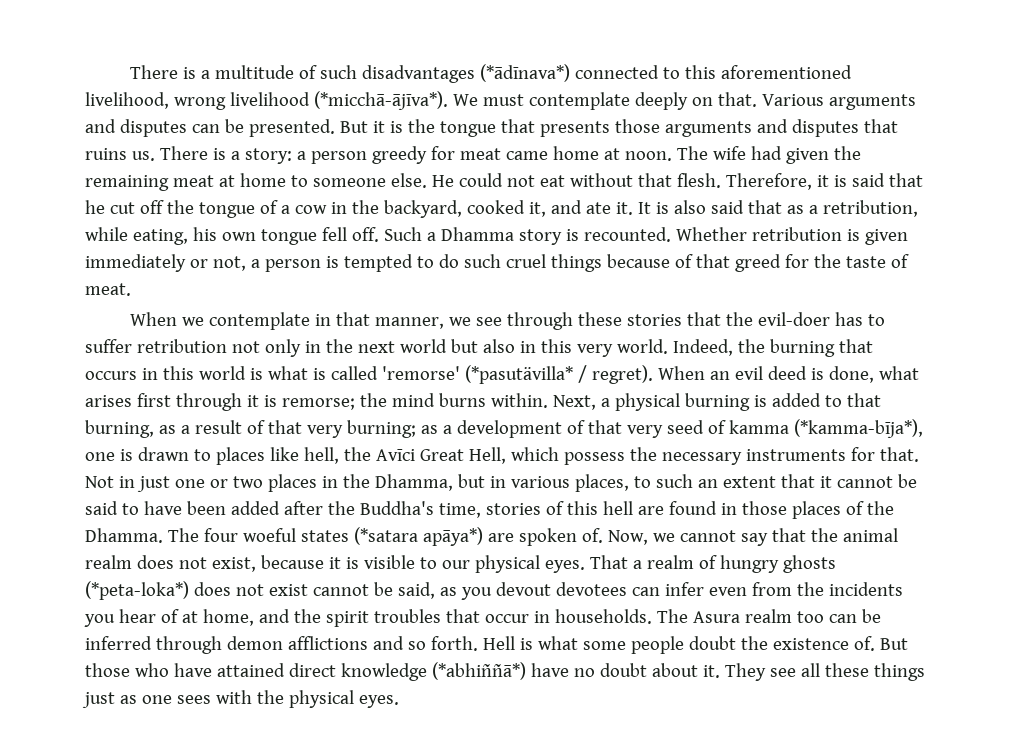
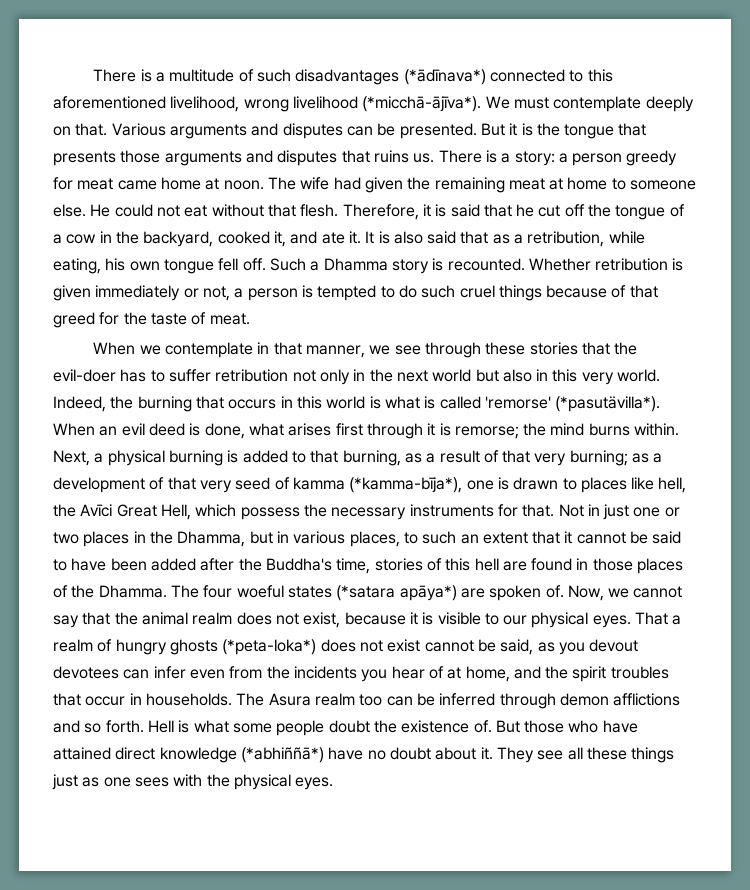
- Indeed, the burning that occurs in this world is what is called 'remorse' (*pasutävilla* / regret).
+ Indeed, the burning that occurs in this world is what is called 'remorse' (*pasutävilla*).

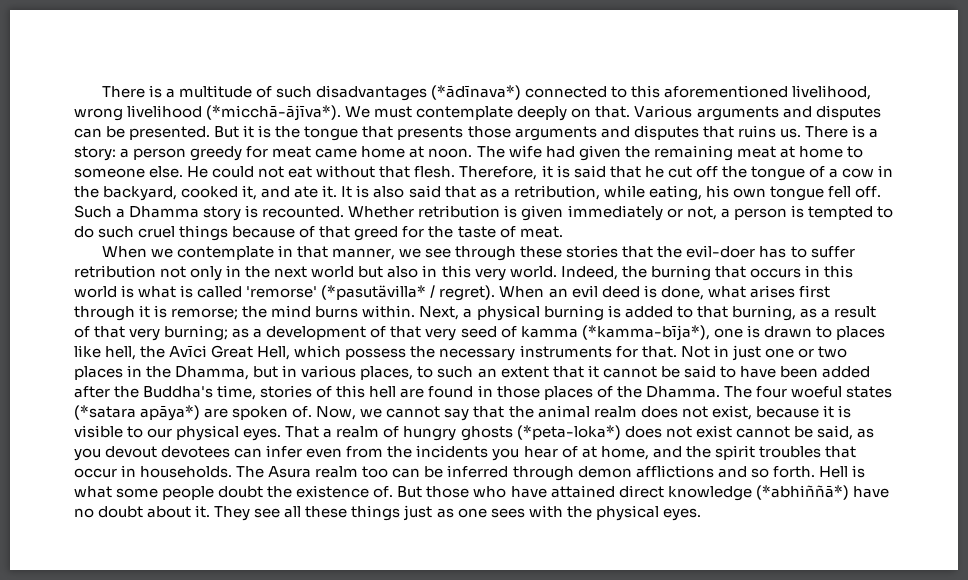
- Indeed, the burning that occurs in this world is what is called 'remorse' (*pasutävilla*).
+ Indeed, the burning that occurs in this world is what is called 'remorse' (*pasutävilla* / regret).

